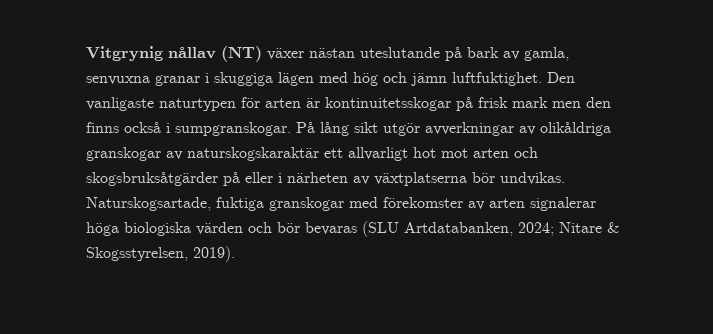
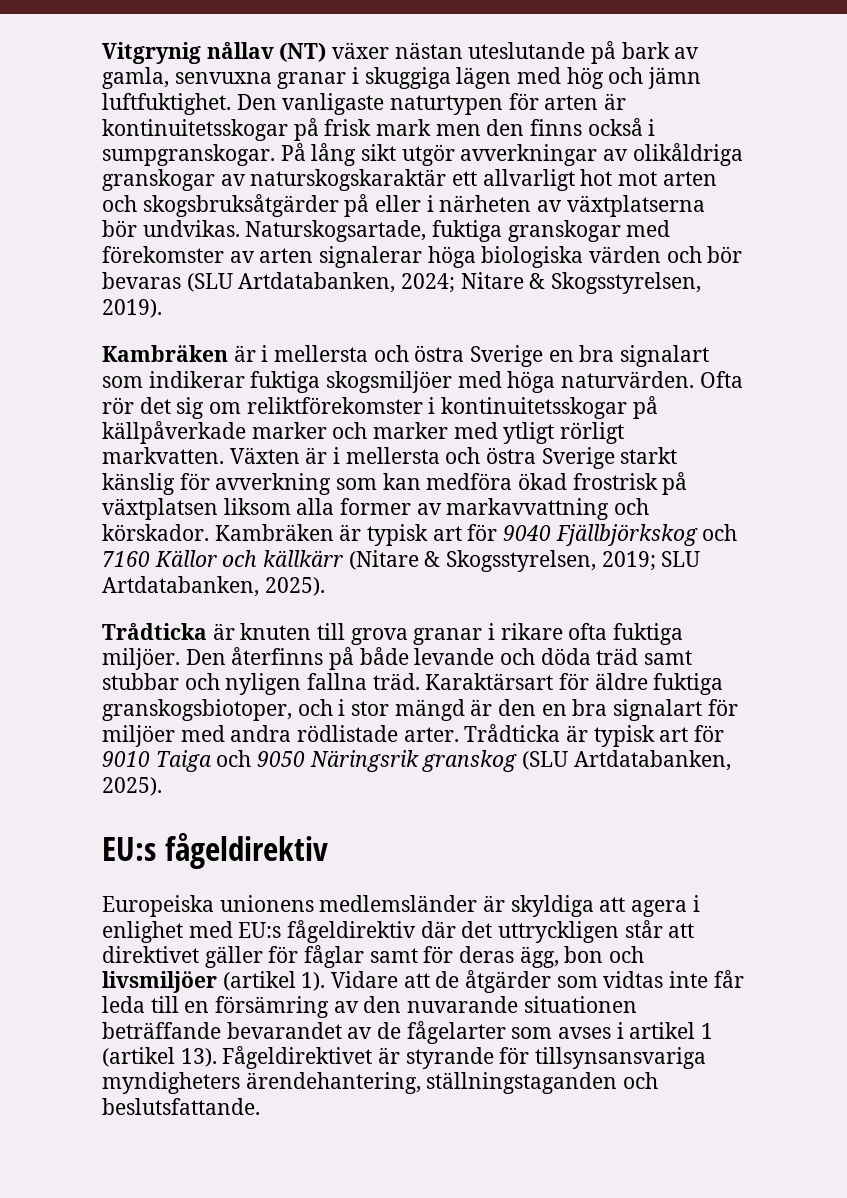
+ Kambräken är i mellersta och östra Sverige en bra signalart som indikerar fuktiga skogsmiljöer med höga naturvärden. Ofta rör det sig om reliktförekomster i kontinuitetsskogar på källpåverkade marker och marker med ytligt rörligt markvatten. Växten är i mellersta och östra Sverige starkt känslig för avverkning som kan medföra ökad frostrisk på växtplatsen liksom alla former av markavvattning och körskador. Kambräken är typisk art för 9040 Fjällbjörkskog och 7160 Källor och källkärr (Nitare & Skogsstyrelsen, 2019; SLU Artdatabanken, 2025).
+ Trådticka är knuten till grova granar i rikare ofta fuktiga miljöer. Den återfinns på både levande och döda träd samt stubbar och nyligen fallna träd. Karaktärsart för äldre fuktiga granskogsbiotoper, och i stor mängd är den en bra signalart för miljöer med andra rödlistade arter. Trådticka är typisk art för 9010 Taiga och 9050 Näringsrik granskog (SLU Artdatabanken, 2025).
+ EU:s fågeldirektiv
+ Europeiska unionens medlemsländer är skyldiga att agera i enlighet med EU:s fågeldirektiv där det uttryckligen står att direktivet gäller för fåglar samt för deras ägg, bon och livsmiljöer (artikel 1). Vidare att de åtgärder som vidtas inte får leda till en försämring av den nuvarande situationen beträffande bevarandet av de fågelarter som avses i artikel 1 (artikel 13). Fågeldirektivet är styrande för tillsynsansvariga myndigheters ärendehantering, ställningstaganden och beslutsfattande.

